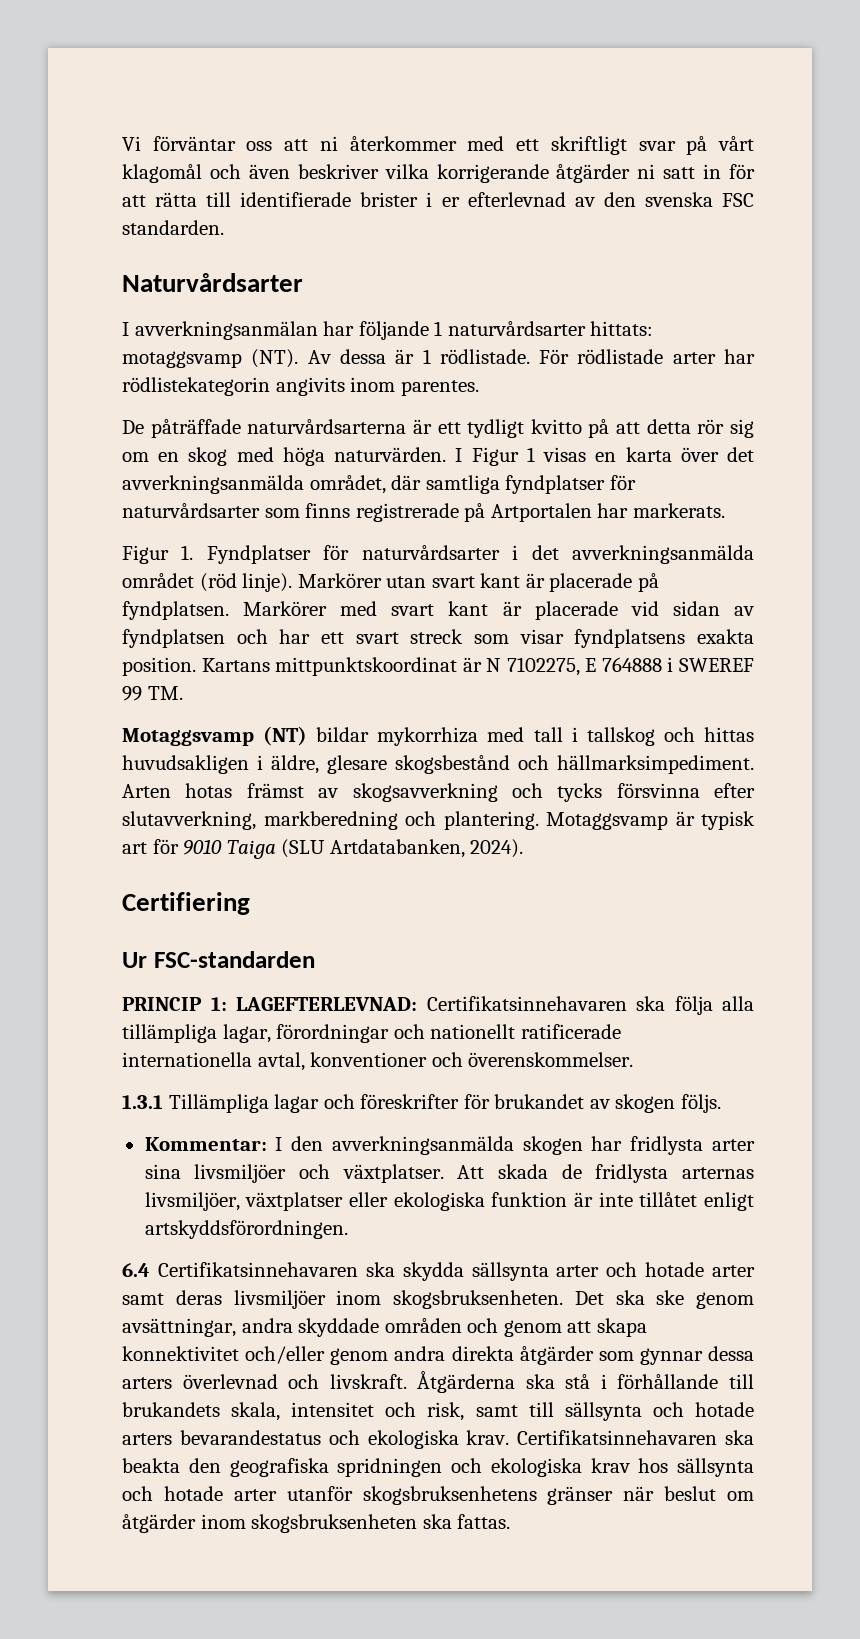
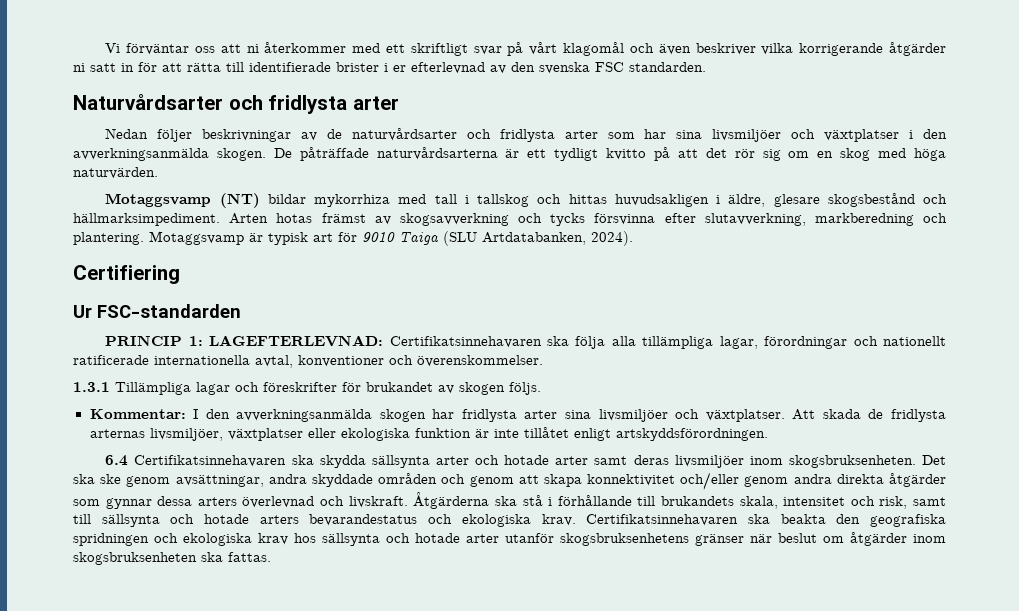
- Naturvårdsarter
- I avverkningsanmälan har följande 1 naturvårdsarter hittats: motaggsvamp (NT). Av dessa är 1 rödlistade. För rödlistade arter har rödlistekategorin angivits inom parentes.
- De påträffade naturvårdsarterna är ett tydligt kvitto på att detta rör sig om en skog med höga naturvärden. I Figur 1 visas en karta över det avverkningsanmälda området, där samtliga fyndplatser för naturvårdsarter som finns registrerade på Artportalen har markerats.
- Figur 1. Fyndplatser för naturvårdsarter i det avverkningsanmälda området (röd linje). Markörer utan svart kant är placerade på fyndplatsen. Markörer med svart kant är placerade vid sidan av fyndplatsen och har ett svart streck som visar fyndplatsens exakta position. Kartans mittpunktskoordinat är N 7102275, E 764888 i SWEREF 99 TM.
+ Naturvårdsarter och fridlysta arter
+ Nedan följer beskrivningar av de naturvårdsarter och fridlysta arter som har sina livsmiljöer och växtplatser i den avverkningsanmälda skogen. De påträffade naturvårdsarterna är ett tydligt kvitto på att det rör sig om en skog med höga naturvärden.

